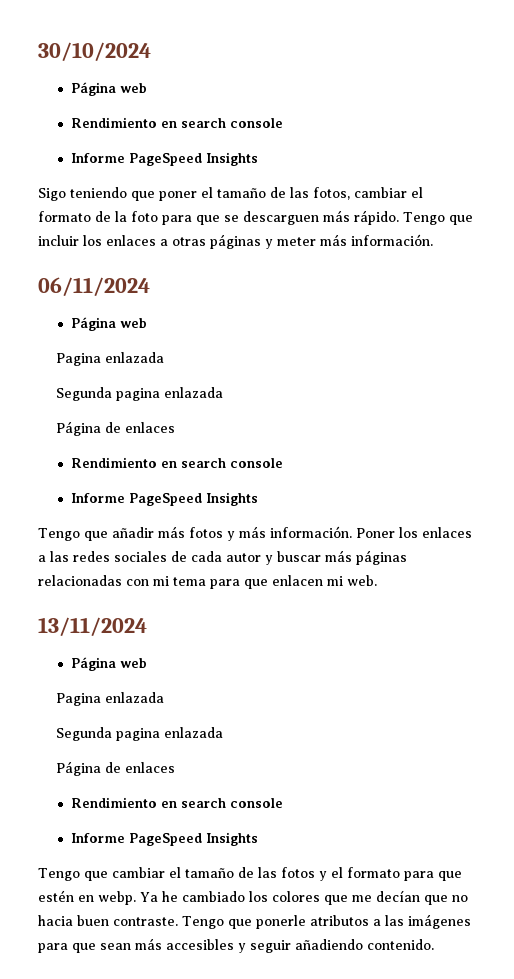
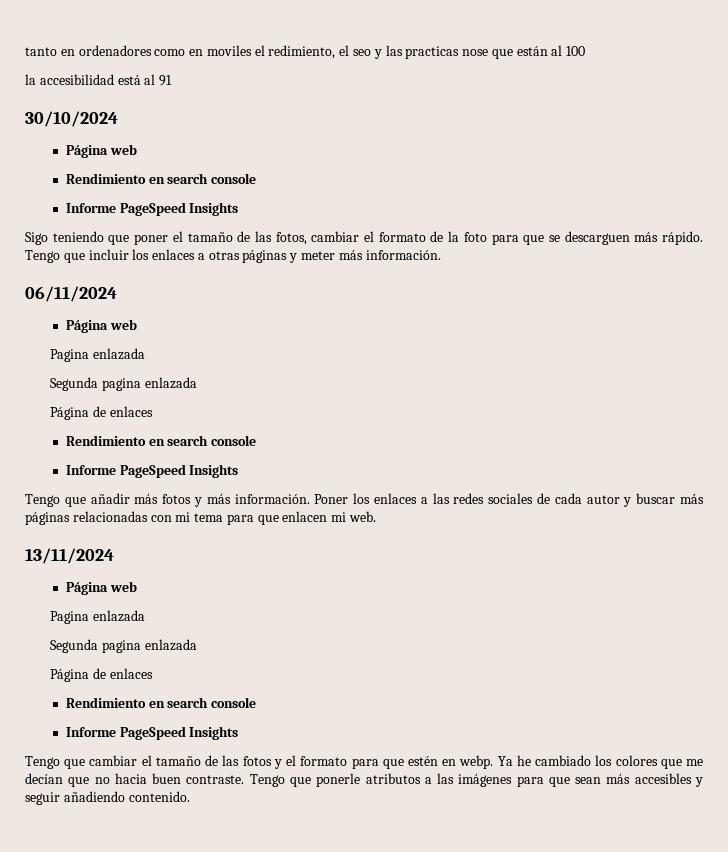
+ tanto en ordenadores como en moviles el redimiento, el seo y las practicas nose que están al 100
+ la accesibilidad está al 91

